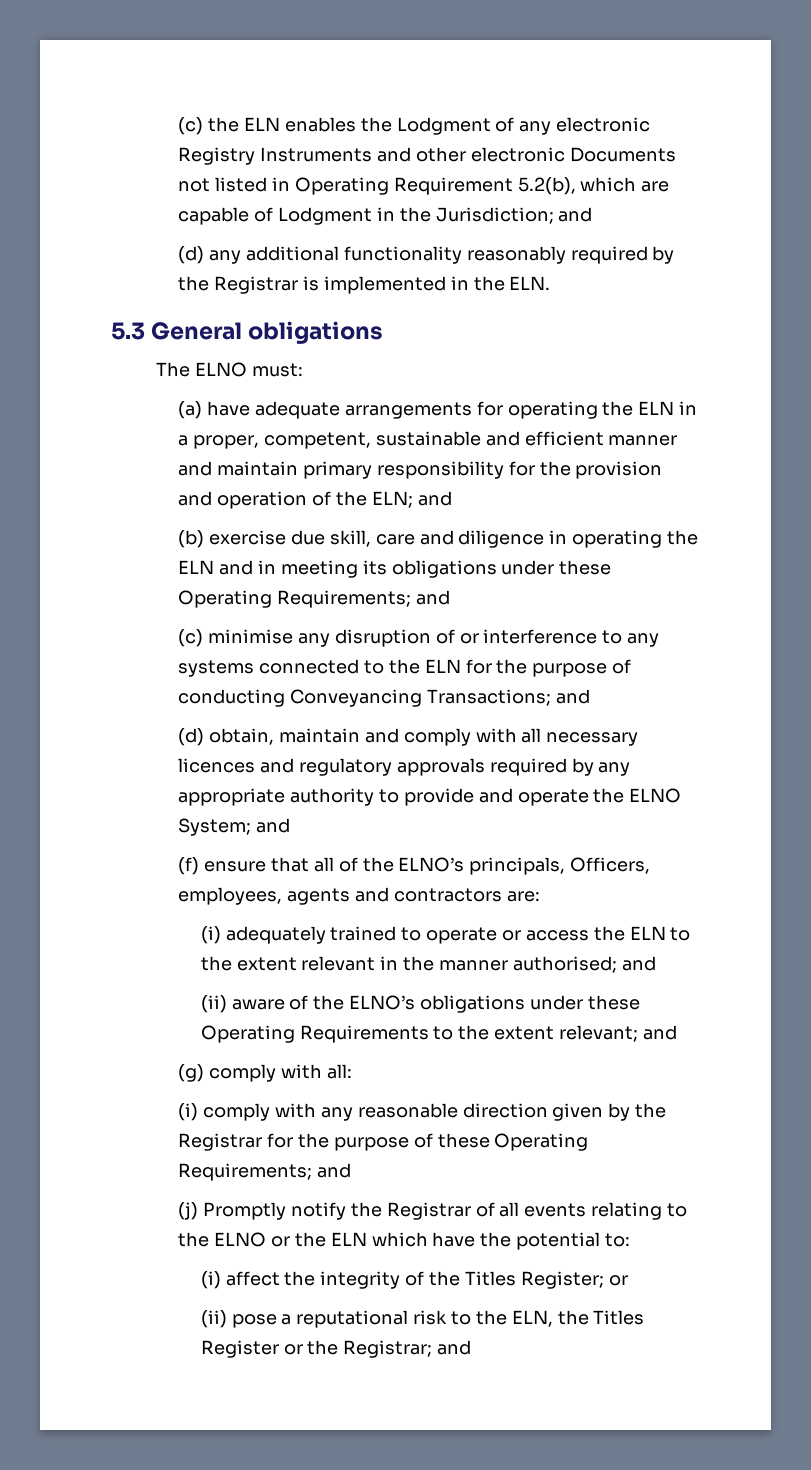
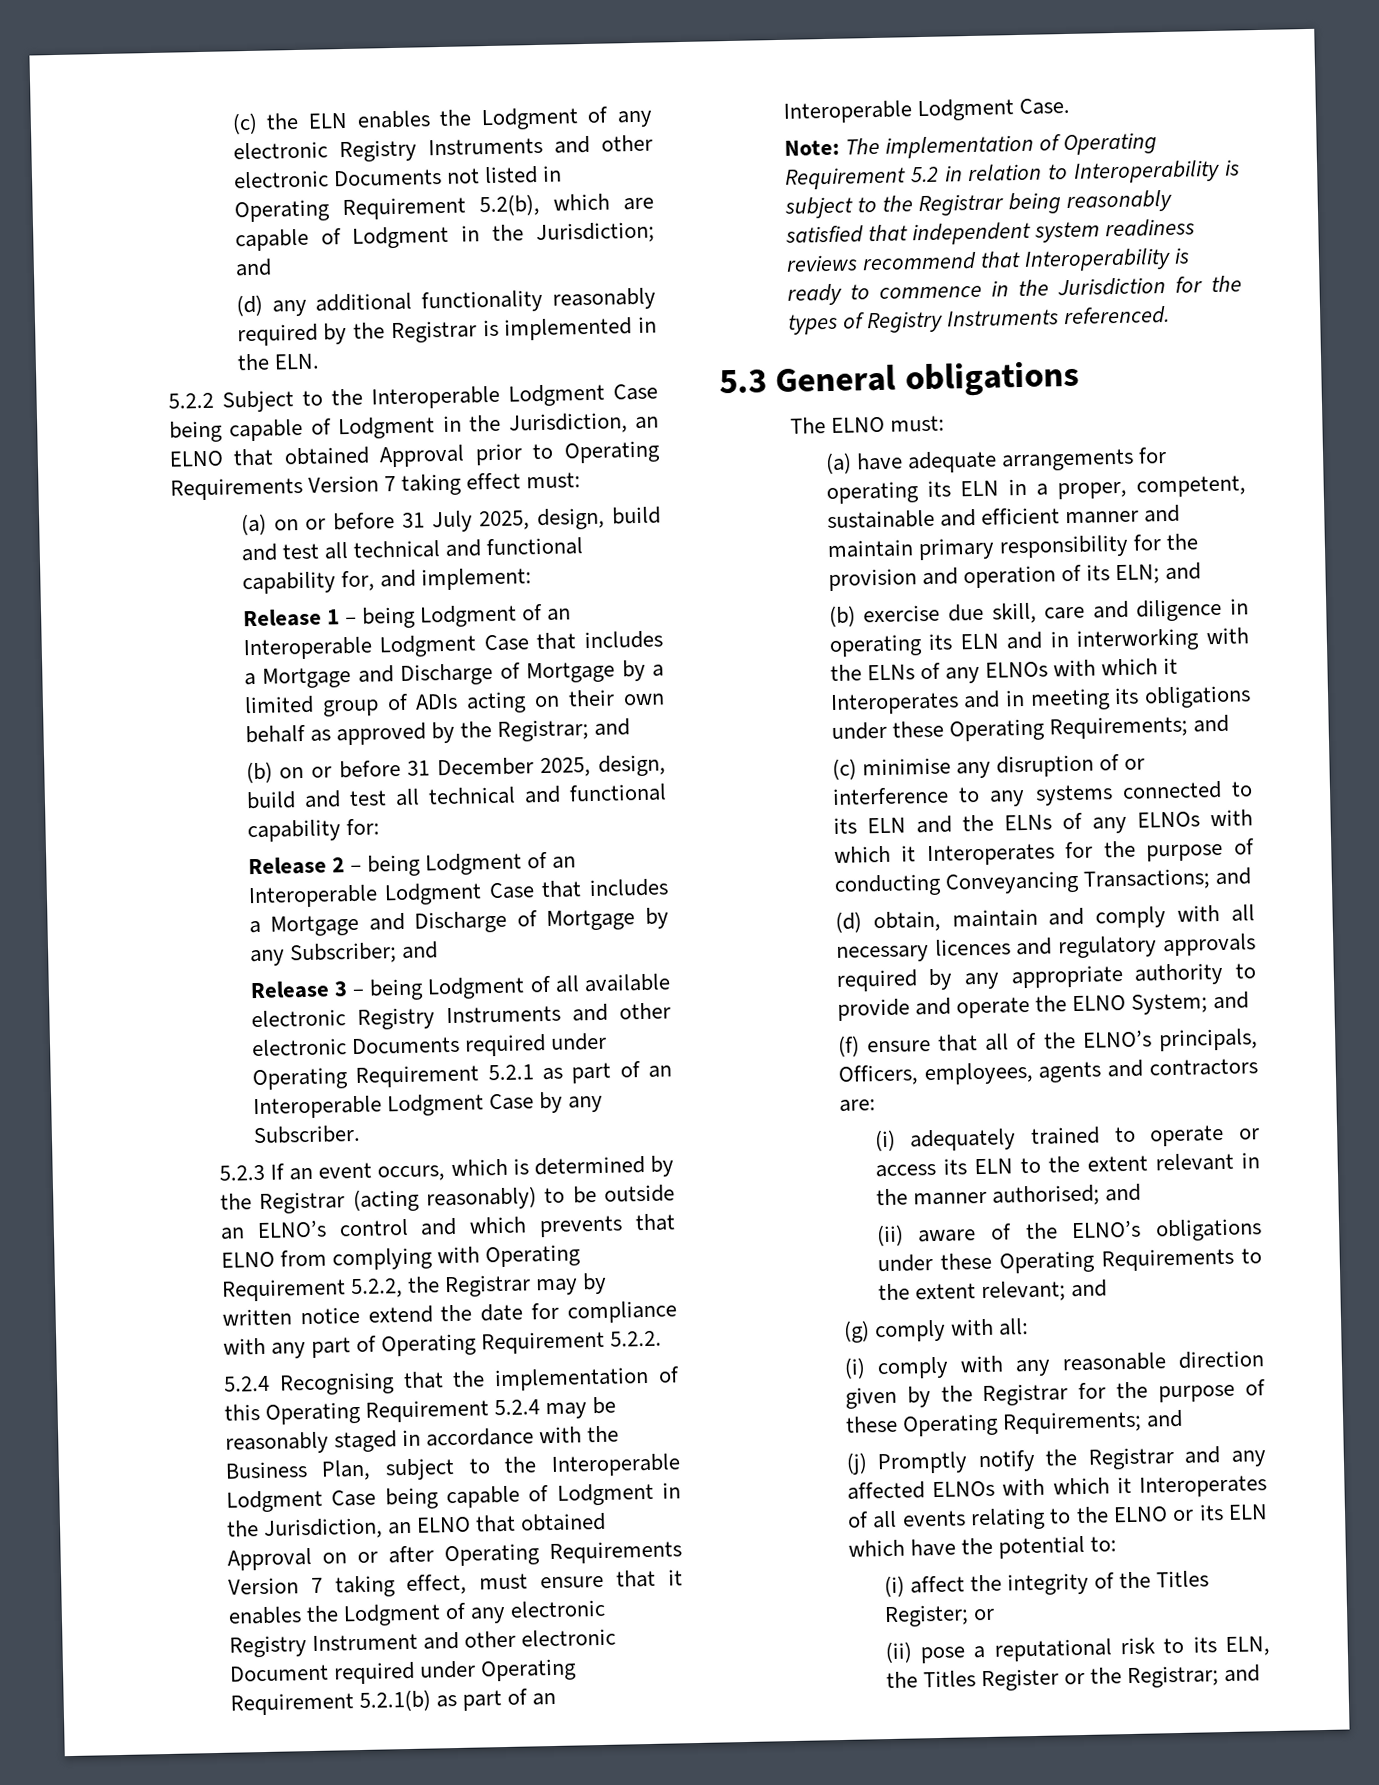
+ 5.2.2 Subject to the Interoperable Lodgment Case being capable of Lodgment in the Jurisdiction, an ELNO that obtained Approval prior to Operating Requirements Version 7 taking effect must:
+ (a) on or before 31 July 2025, design, build and test all technical and functional capability for, and implement:
+ Release 1 – being Lodgment of an Interoperable Lodgment Case that includes a Mortgage and Discharge of Mortgage by a limited group of ADIs acting on their own behalf as approved by the Registrar; and
+ (b) on or before 31 December 2025, design, build and test all technical and functional capability for:
+ Release 2 – being Lodgment of an Interoperable Lodgment Case that includes a Mortgage and Discharge of Mortgage by any Subscriber; and
+ Release 3 – being Lodgment of all available electronic Registry Instruments and other electronic Documents required under Operating Requirement 5.2.1 as part of an Interoperable Lodgment Case by any Subscriber.
+ 5.2.3 If an event occurs, which is determined by the Registrar (acting reasonably) to be outside an ELNO’s control and which prevents that ELNO from complying with Operating Requirement 5.2.2, the Registrar may by written notice extend the date for compliance with any part of Operating Requirement 5.2.2.
+ 5.2.4 Recognising that the implementation of this Operating Requirement 5.2.4 may be reasonably staged in accordance with the Business Plan, subject to the Interoperable Lodgment Case being capable of Lodgment in the Jurisdiction, an ELNO that obtained Approval on or after Operating Requirements Version 7 taking effect, must ensure that it enables the Lodgment of any electronic Registry Instrument and other electronic Document required under Operating Requirement 5.2.1(b) as part of an Interoperable Lodgment Case.
+ Note: The implementation of Operating Requirement 5.2 in relation to Interoperability is subject to the Registrar being reasonably satisfied that independent system readiness reviews recommend that Interoperability is ready to commence in the Jurisdiction for the types of Registry Instruments referenced.
- (a) have adequate arrangements for operating the ELN in a proper, competent, sustainable and efficient manner and maintain primary responsibility for the provision and operation of the ELN; and
+ (a) have adequate arrangements for operating its ELN in a proper, competent, sustainable and efficient manner and maintain primary responsibility for the provision and operation of its ELN; and
- (b) exercise due skill, care and diligence in operating the ELN and in meeting its obligations under these Operating Requirements; and
+ (b) exercise due skill, care and diligence in operating its ELN and in interworking with the ELNs of any ELNOs with which it Interoperates and in meeting its obligations under these Operating Requirements; and
- (c) minimise any disruption of or interference to any systems connected to the ELN for the purpose of conducting Conveyancing Transactions; and
+ (c) minimise any disruption of or interference to any systems connected to its ELN and the ELNs of any ELNOs with which it Interoperates for the purpose of conducting Conveyancing Transactions; and
- (i) adequately trained to operate or access the ELN to the extent relevant in the manner authorised; and
+ (i) adequately trained to operate or access its ELN to the extent relevant in the manner authorised; and
- (j) Promptly notify the Registrar of all events relating to the ELNO or the ELN which have the potential to:
+ (j) Promptly notify the Registrar and any affected ELNOs with which it Interoperates of all events relating to the ELNO or its ELN which have the potential to:
- (ii) pose a reputational risk to the ELN, the Titles Register or the Registrar; and
+ (ii) pose a reputational risk to its ELN, the Titles Register or the Registrar; and

